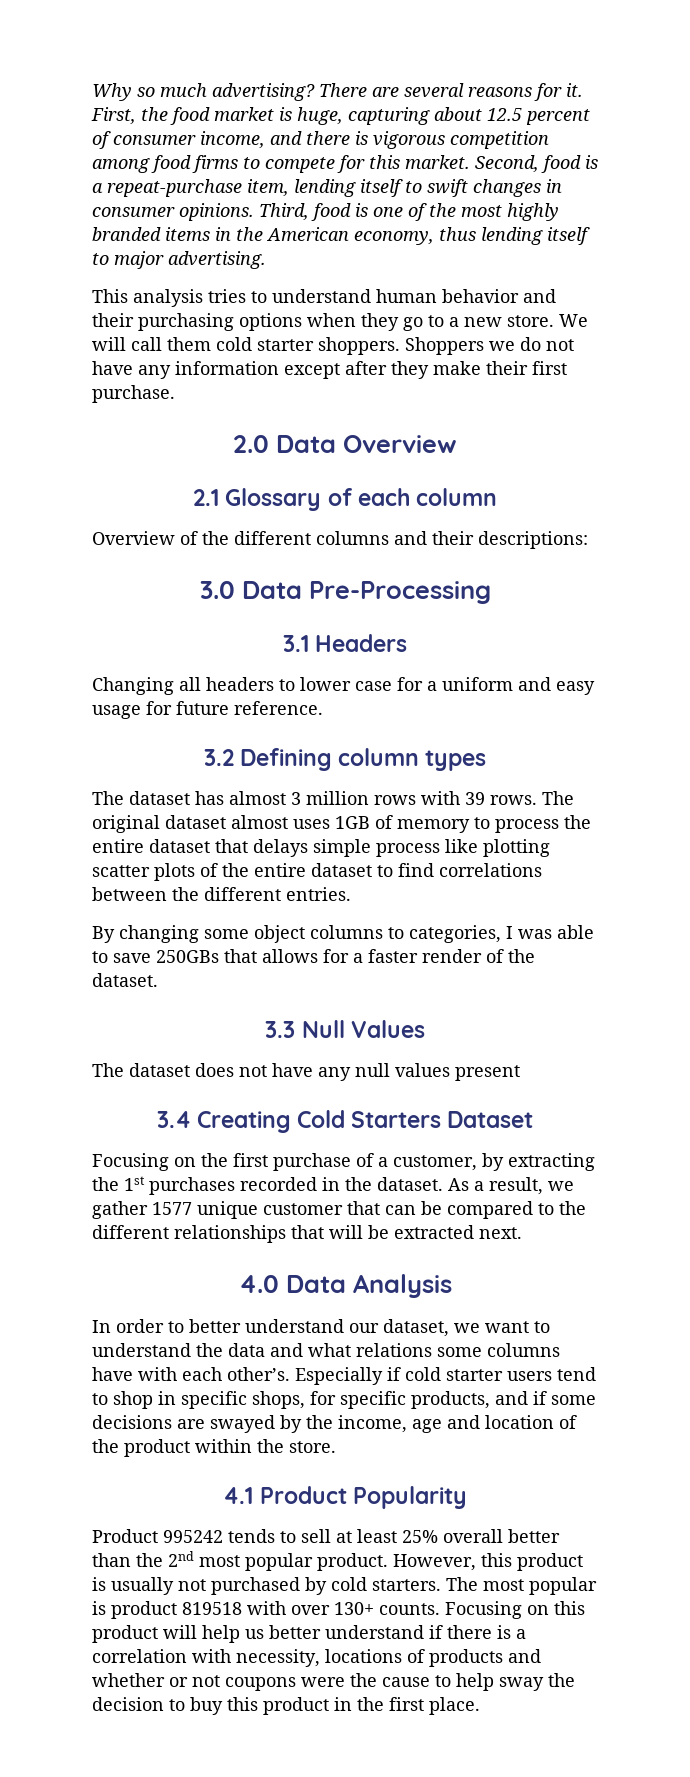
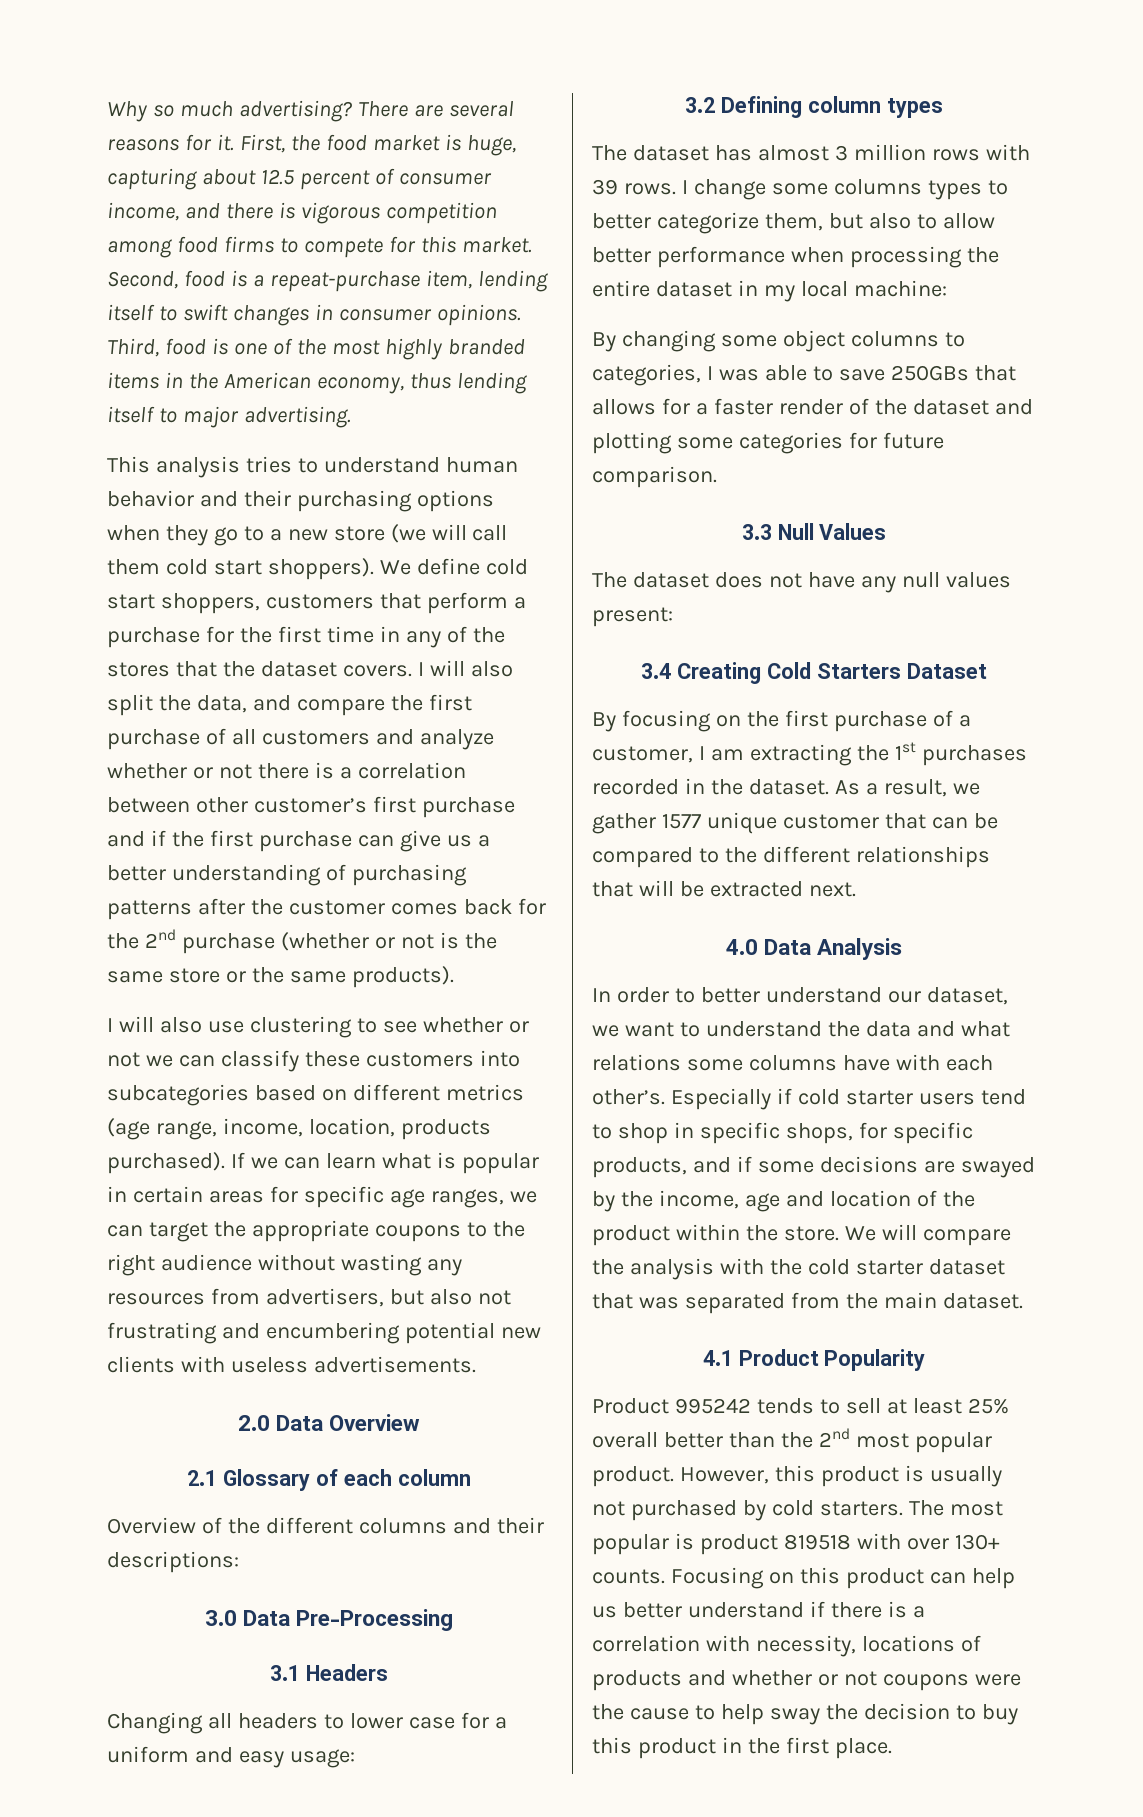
- This analysis tries to understand human behavior and their purchasing options when they go to a new store. We will call them cold starter shoppers. Shoppers we do not have any information except after they make their first purchase.
+ This analysis tries to understand human behavior and their purchasing options when they go to a new store (we will call them cold start shoppers). We define cold start shoppers, customers that perform a purchase for the first time in any of the stores that the dataset covers. I will also split the data, and compare the first purchase of all customers and analyze whether or not there is a correlation between other customer’s first purchase and if the first purchase can give us a better understanding of purchasing patterns after the customer comes back for the 2nd purchase (whether or not is the same store or the same products).
+ I will also use clustering to see whether or not we can classify these customers into subcategories based on different metrics (age range, income, location, products purchased). If we can learn what is popular in certain areas for specific age ranges, we can target the appropriate coupons to the right audience without wasting any resources from advertisers, but also not frustrating and encumbering potential new clients with useless advertisements.
- Changing all headers to lower case for a uniform and easy usage for future reference.
+ Changing all headers to lower case for a uniform and easy usage:
- The original dataset almost uses 1GB of memory to process the entire dataset that delays simple process like plotting scatter plots of the entire dataset to find correlations between the different entries.
+ I change some columns types to better categorize them, but also to allow better performance when processing the entire dataset in my local machine:
- By changing some object columns to categories, I was able to save 250GBs that allows for a faster render of the dataset.
+ By changing some object columns to categories, I was able to save 250GBs that allows for a faster render of the dataset and plotting some categories for future comparison.
- The dataset does not have any null values present
+ The dataset does not have any null values present:
- Focusing on the first purchase of a customer, by extracting the 1st purchases recorded in the dataset.
+ By focusing on the first purchase of a customer, I am extracting the 1st purchases recorded in the dataset.
+ We will compare the analysis with the cold starter dataset that was separated from the main dataset.
- Focusing on this product will help us better understand if there is a correlation with necessity, locations of products and whether or not coupons were the cause to help sway the decision to buy this product in the first place.
+ Focusing on this product can help us better understand if there is a correlation with necessity, locations of products and whether or not coupons were the cause to help sway the decision to buy this product in the first place.

